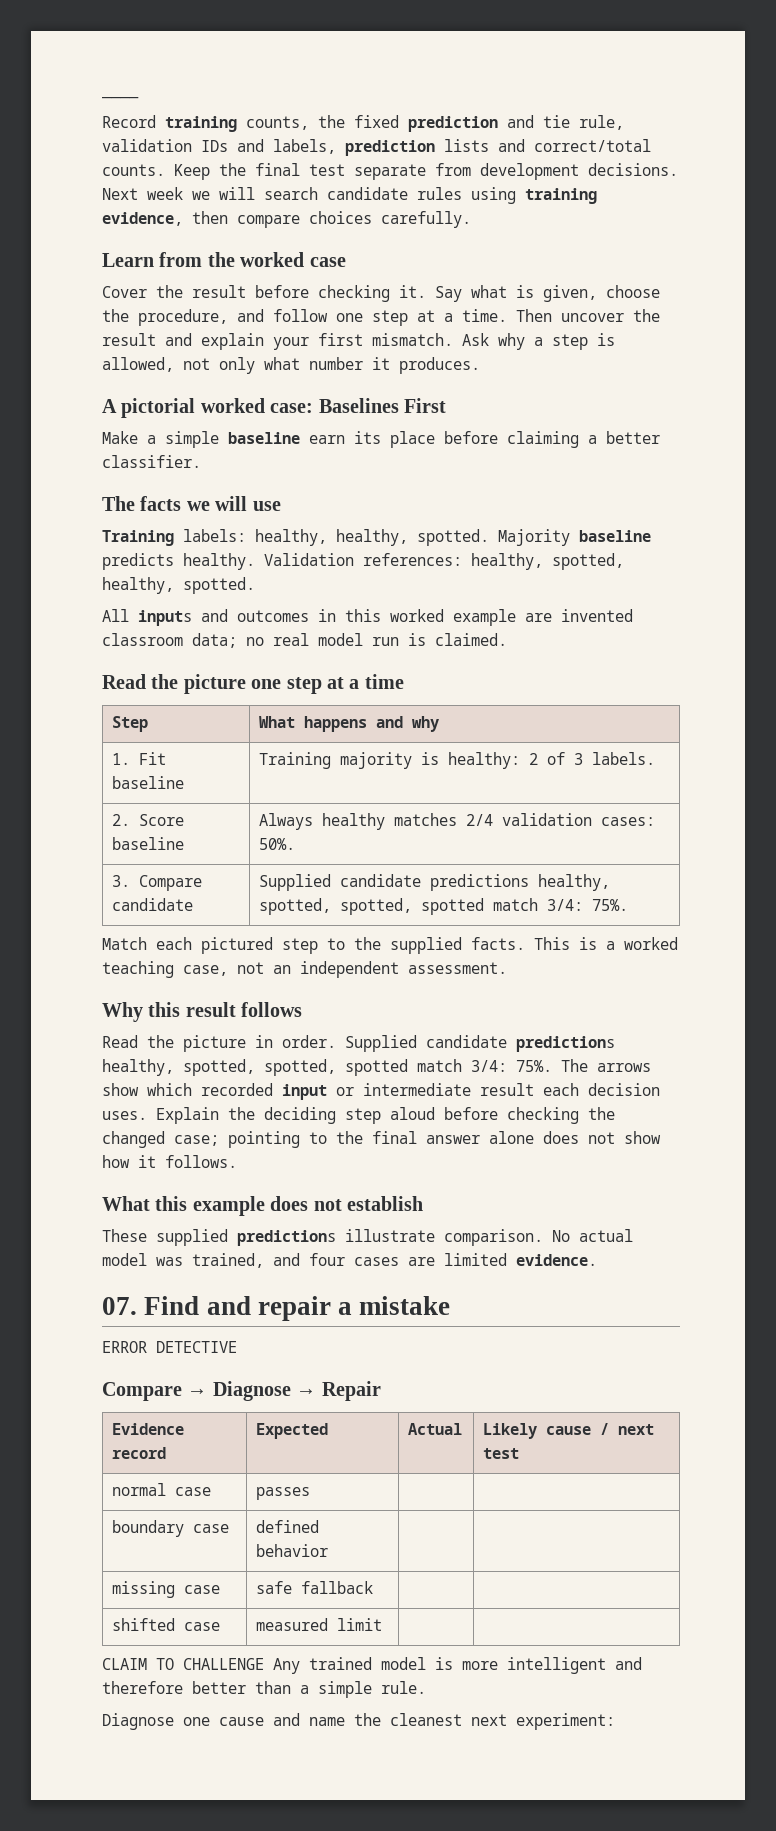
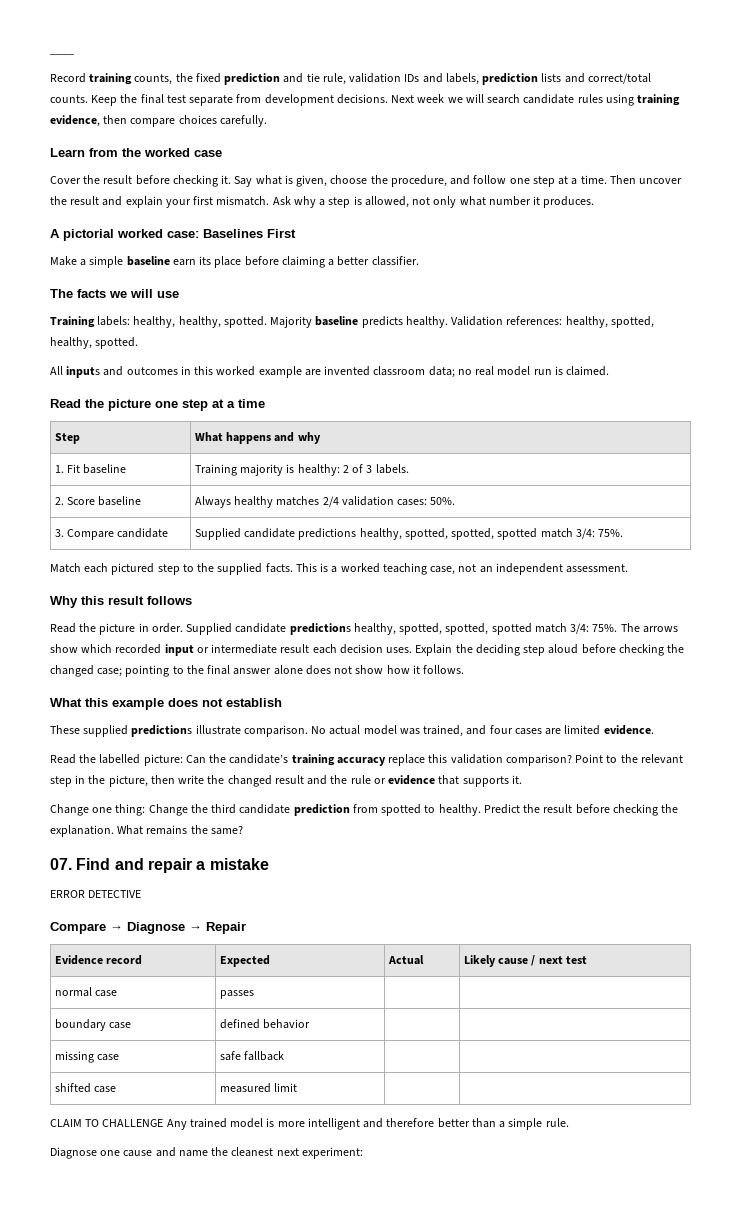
+ Read the labelled picture: Can the candidate’s training accuracy replace this validation comparison? Point to the relevant step in the picture, then write the changed result and the rule or evidence that supports it.
+ Change one thing: Change the third candidate prediction from spotted to healthy. Predict the result before checking the explanation. What remains the same?

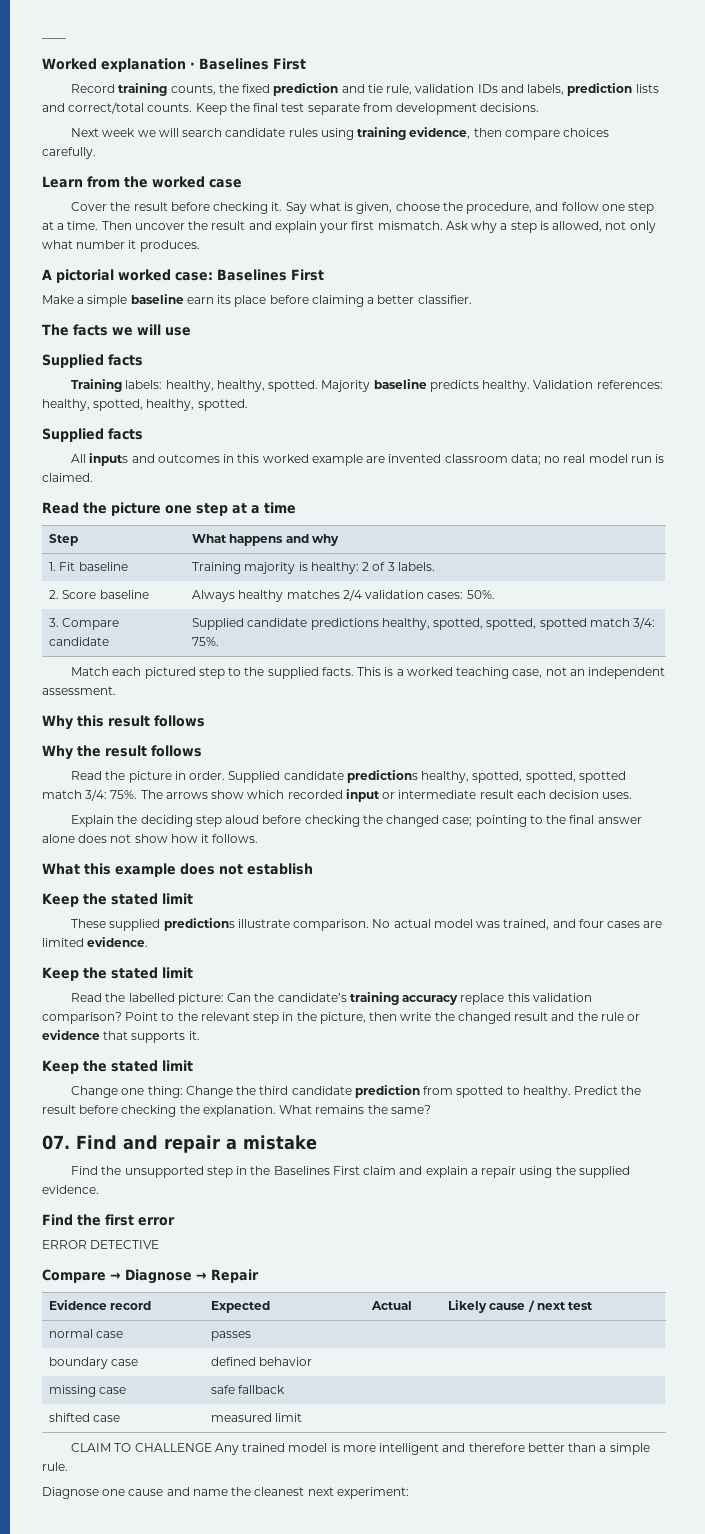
+ Worked explanation · Baselines First
- Keep the final test separate from development decisions. Next week we will search candidate rules using training evidence, then compare choices carefully.
+ Keep the final test separate from development decisions.
+ Next week we will search candidate rules using training evidence, then compare choices carefully.
  The facts we will use
+ Supplied facts
  Validation references: healthy, spotted, healthy, spotted.
+ Supplied facts
+ Why the result follows
- The arrows show which recorded input or intermediate result each decision uses. Explain the deciding step aloud before checking the changed case; pointing to the final answer alone does not show how it follows.
+ The arrows show which recorded input or intermediate result each decision uses.
+ Explain the deciding step aloud before checking the changed case; pointing to the final answer alone does not show how it follows.
  What this example does not establish
+ Keep the stated limit
  No actual model was trained, and four cases are limited evidence.
+ Keep the stated limit
  Point to the relevant step in the picture, then write the changed result and the rule or evidence that supports it.
+ Keep the stated limit
+ Find the unsupported step in the Baselines First claim and explain a repair using the supplied evidence.
+ Find the first error

